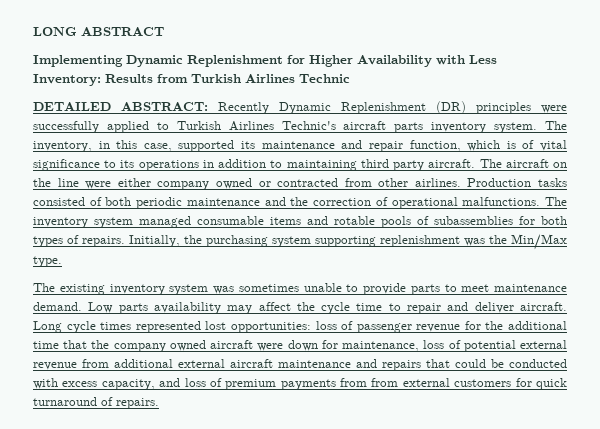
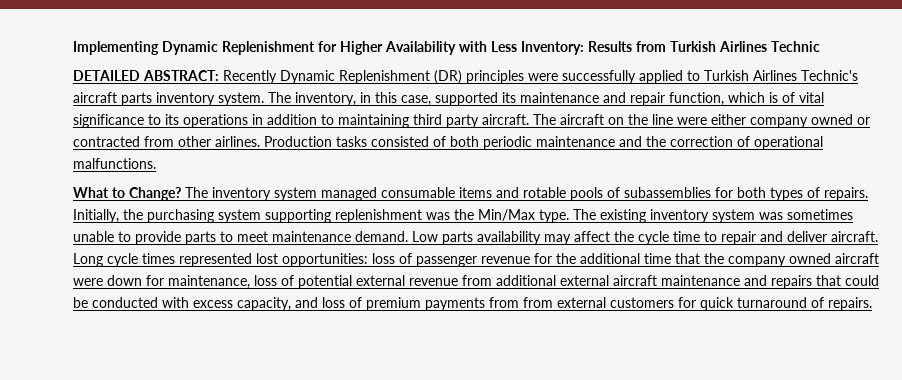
- LONG ABSTRACT
- Production tasks consisted of both periodic maintenance and the correction of operational malfunctions. The inventory system managed consumable items and rotable pools of subassemblies for both types of repairs.
+ Production tasks consisted of both periodic maintenance and the correction of operational malfunctions.
+ What to Change? The inventory system managed consumable items and rotable pools of subassemblies for both types of repairs.
- Initially, the purchasing system supporting replenishment was the Min/Max type.
- The existing inventory system was sometimes unable to provide parts to meet maintenance demand.
+ Initially, the purchasing system supporting replenishment was the Min/Max type. The existing inventory system was sometimes unable to provide parts to meet maintenance demand.

